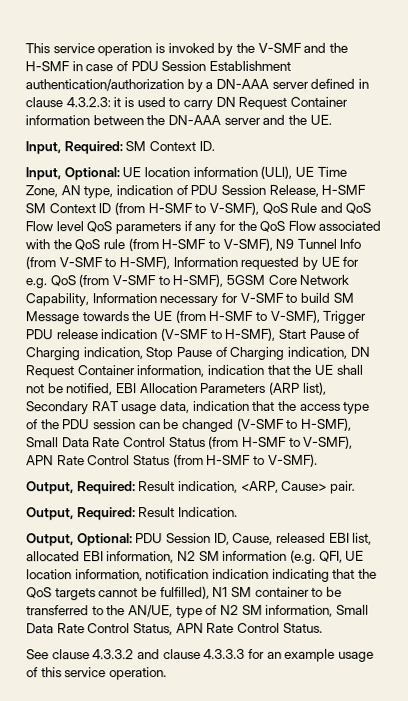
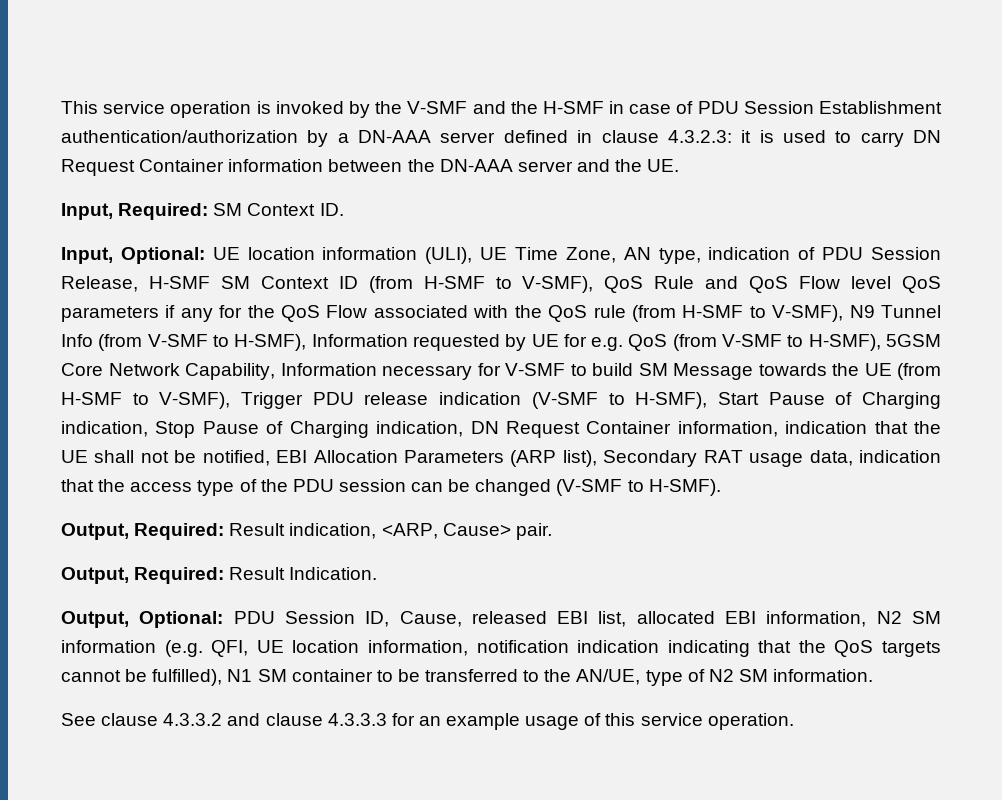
- UE location information (ULI), UE Time Zone, AN type, indication of PDU Session Release, H-SMF SM Context ID (from H-SMF to V-SMF), QoS Rule and QoS Flow level QoS parameters if any for the QoS Flow associated with the QoS rule (from H-SMF to V-SMF), N9 Tunnel Info (from V-SMF to H-SMF), Information requested by UE for e.g. QoS (from V-SMF to H-SMF), 5GSM Core Network Capability, Information necessary for V-SMF to build SM Message towards the UE (from H-SMF to V-SMF), Trigger PDU release indication (V-SMF to H-SMF), Start Pause of Charging indication, Stop Pause of Charging indication, DN Request Container information, indication that the UE shall not be notified, EBI Allocation Parameters (ARP list), Secondary RAT usage data, indication that the access type of the PDU session can be changed (V-SMF to H-SMF), Small Data Rate Control Status (from H-SMF to V-SMF), APN Rate Control Status (from H-SMF to V-SMF).
+ UE location information (ULI), UE Time Zone, AN type, indication of PDU Session Release, H-SMF SM Context ID (from H-SMF to V-SMF), QoS Rule and QoS Flow level QoS parameters if any for the QoS Flow associated with the QoS rule (from H-SMF to V-SMF), N9 Tunnel Info (from V-SMF to H-SMF), Information requested by UE for e.g. QoS (from V-SMF to H-SMF), 5GSM Core Network Capability, Information necessary for V-SMF to build SM Message towards the UE (from H-SMF to V-SMF), Trigger PDU release indication (V-SMF to H-SMF), Start Pause of Charging indication, Stop Pause of Charging indication, DN Request Container information, indication that the UE shall not be notified, EBI Allocation Parameters (ARP list), Secondary RAT usage data, indication that the access type of the PDU session can be changed (V-SMF to H-SMF).
- Output, Optional: PDU Session ID, Cause, released EBI list, allocated EBI information, N2 SM information (e.g. QFI, UE location information, notification indication indicating that the QoS targets cannot be fulfilled), N1 SM container to be transferred to the AN/UE, type of N2 SM information, Small Data Rate Control Status, APN Rate Control Status.
+ Output, Optional: PDU Session ID, Cause, released EBI list, allocated EBI information, N2 SM information (e.g. QFI, UE location information, notification indication indicating that the QoS targets cannot be fulfilled), N1 SM container to be transferred to the AN/UE, type of N2 SM information.

